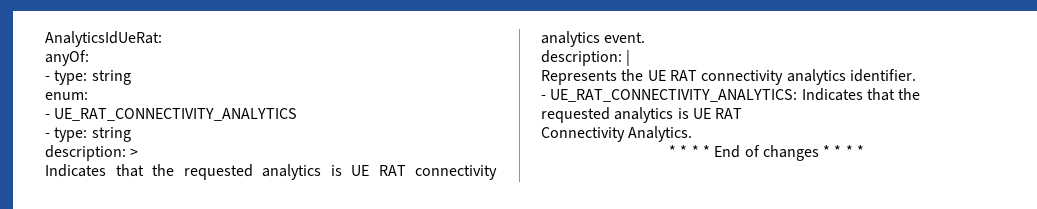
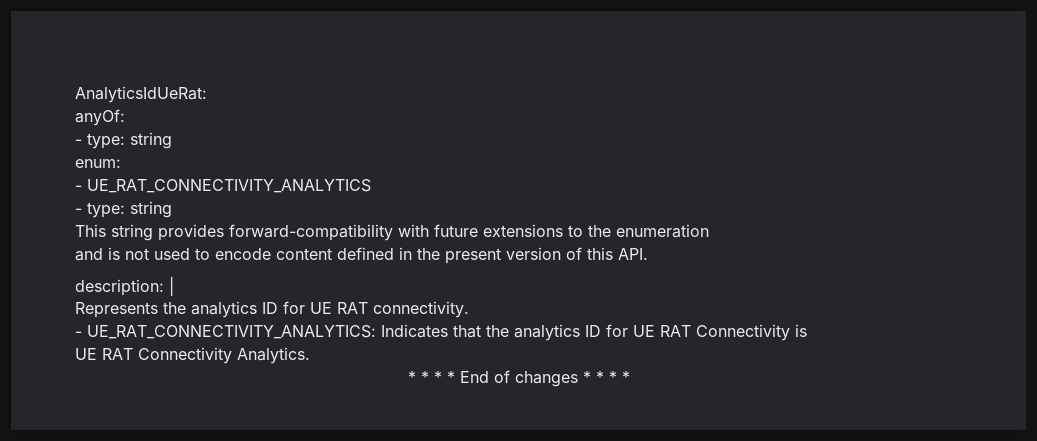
- description: >
- Indicates that the requested analytics is UE RAT connectivity analytics event.
+ This string provides forward-compatibility with future extensions to the enumeration
+ and is not used to encode content defined in the present version of this API.
  description: |
- Represents the UE RAT connectivity analytics identifier.
+ Represents the analytics ID for UE RAT connectivity.
- - UE_RAT_CONNECTIVITY_ANALYTICS: Indicates that the requested analytics is UE RAT
- Connectivity Analytics.
+ - UE_RAT_CONNECTIVITY_ANALYTICS: Indicates that the analytics ID for UE RAT Connectivity is
+ UE RAT Connectivity Analytics.

